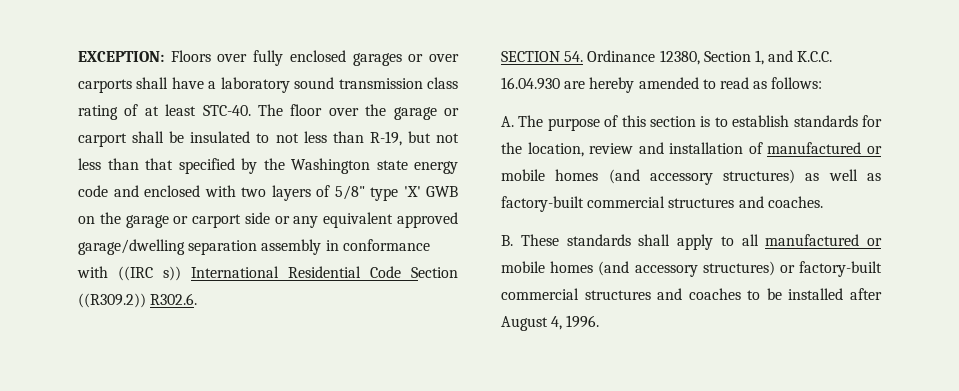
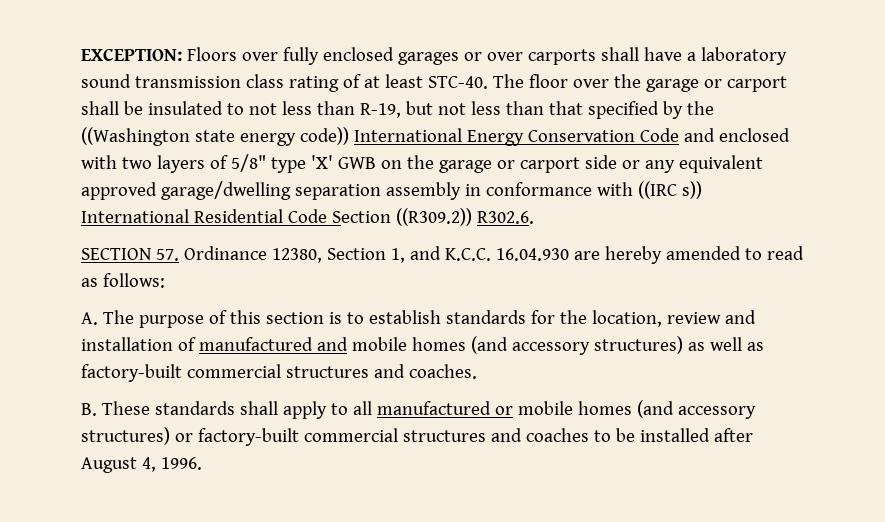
- The floor over the garage or carport shall be insulated to not less than R-19, but not less than that specified by the Washington state energy code and enclosed with two layers of 5/8" type 'X' GWB on the garage or carport side or any equivalent approved garage/dwelling separation assembly in conformance with ((IRC s)) International Residential Code Section ((R309.2)) R302.6.
+ The floor over the garage or carport shall be insulated to not less than R-19, but not less than that specified by the ((Washington state energy code)) International Energy Conservation Code and enclosed with two layers of 5/8" type 'X' GWB on the garage or carport side or any equivalent approved garage/dwelling separation assembly in conformance with ((IRC s)) International Residential Code Section ((R309.2)) R302.6.
- SECTION 54. Ordinance 12380, Section 1, and K.C.C. 16.04.930 are hereby amended to read as follows:
+ SECTION 57. Ordinance 12380, Section 1, and K.C.C. 16.04.930 are hereby amended to read as follows:
- A. The purpose of this section is to establish standards for the location, review and installation of manufactured or mobile homes (and accessory structures) as well as factory-built commercial structures and coaches.
+ A. The purpose of this section is to establish standards for the location, review and installation of manufactured and mobile homes (and accessory structures) as well as factory-built commercial structures and coaches.

